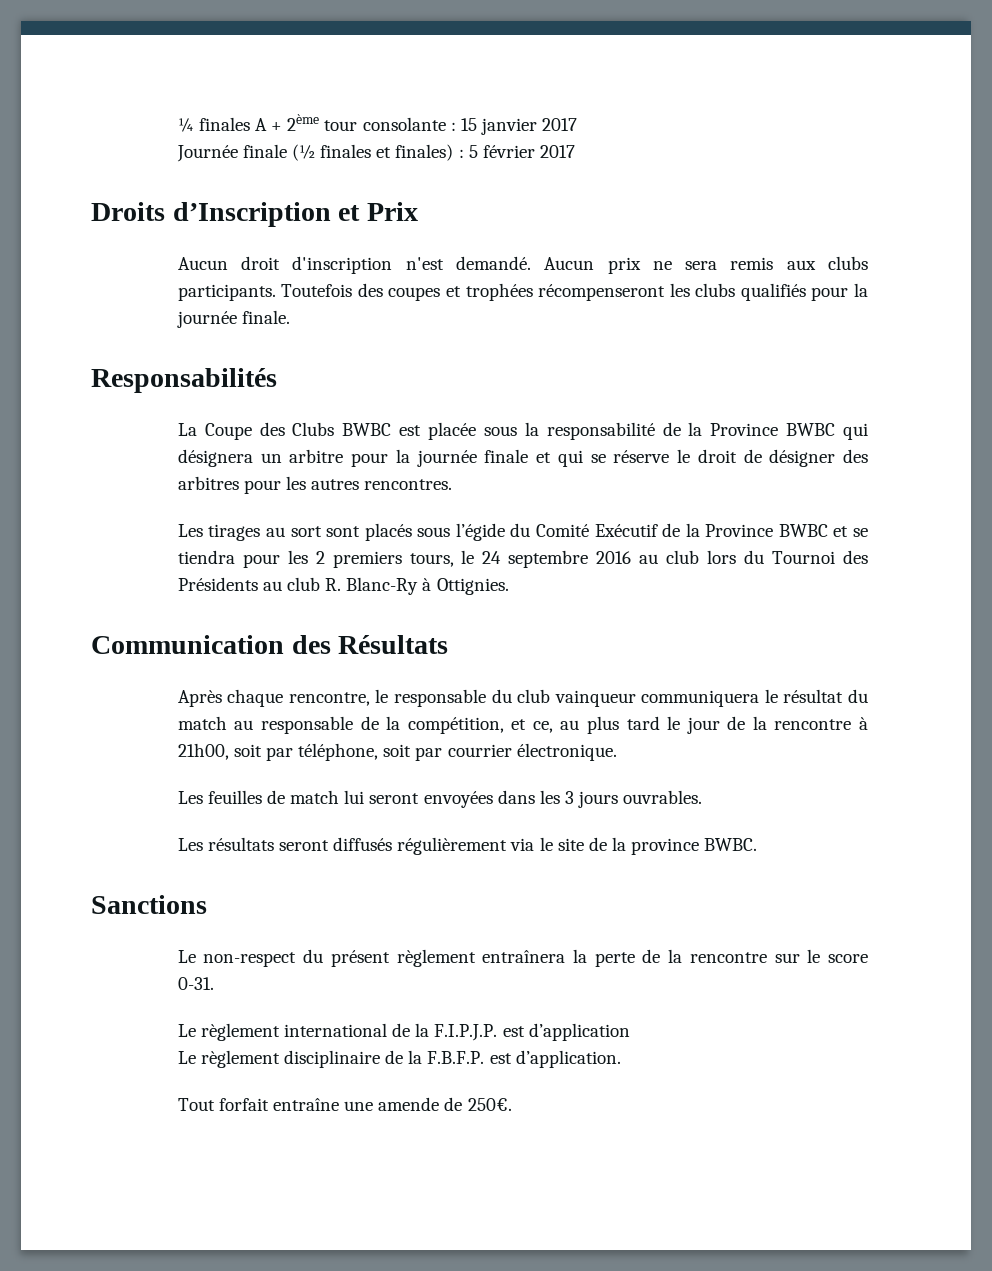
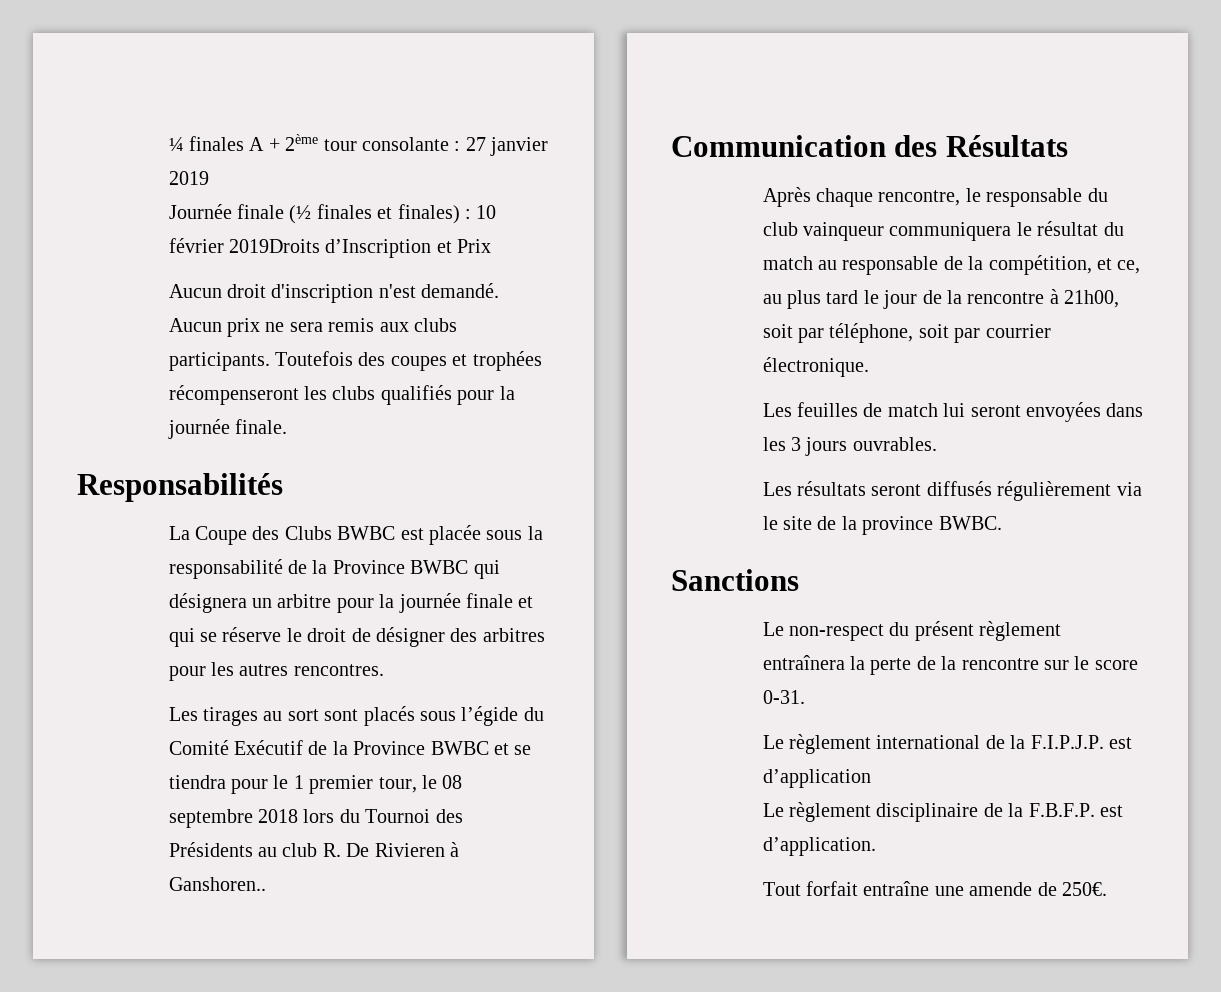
- ¼ finales A + 2ème tour consolante : 15 janvier 2017
+ ¼ finales A + 2ème tour consolante : 27 janvier 2019
- Journée finale (½ finales et finales) : 5 février 2017
- Droits d’Inscription et Prix
+ Journée finale (½ finales et finales) : 10 février 2019Droits d’Inscription et Prix
- Les tirages au sort sont placés sous l’égide du Comité Exécutif de la Province BWBC et se tiendra pour les 2 premiers tours, le 24 septembre 2016 au club lors du Tournoi des Présidents au club R. Blanc-Ry à Ottignies.
+ Les tirages au sort sont placés sous l’égide du Comité Exécutif de la Province BWBC et se tiendra pour le 1 premier tour, le 08 septembre 2018 lors du Tournoi des Présidents au club R. De Rivieren à Ganshoren..

